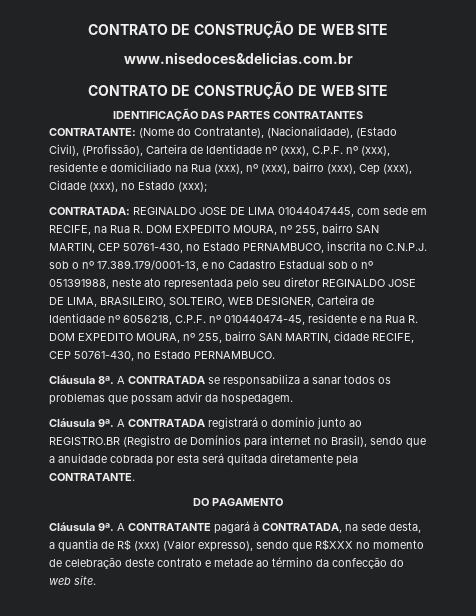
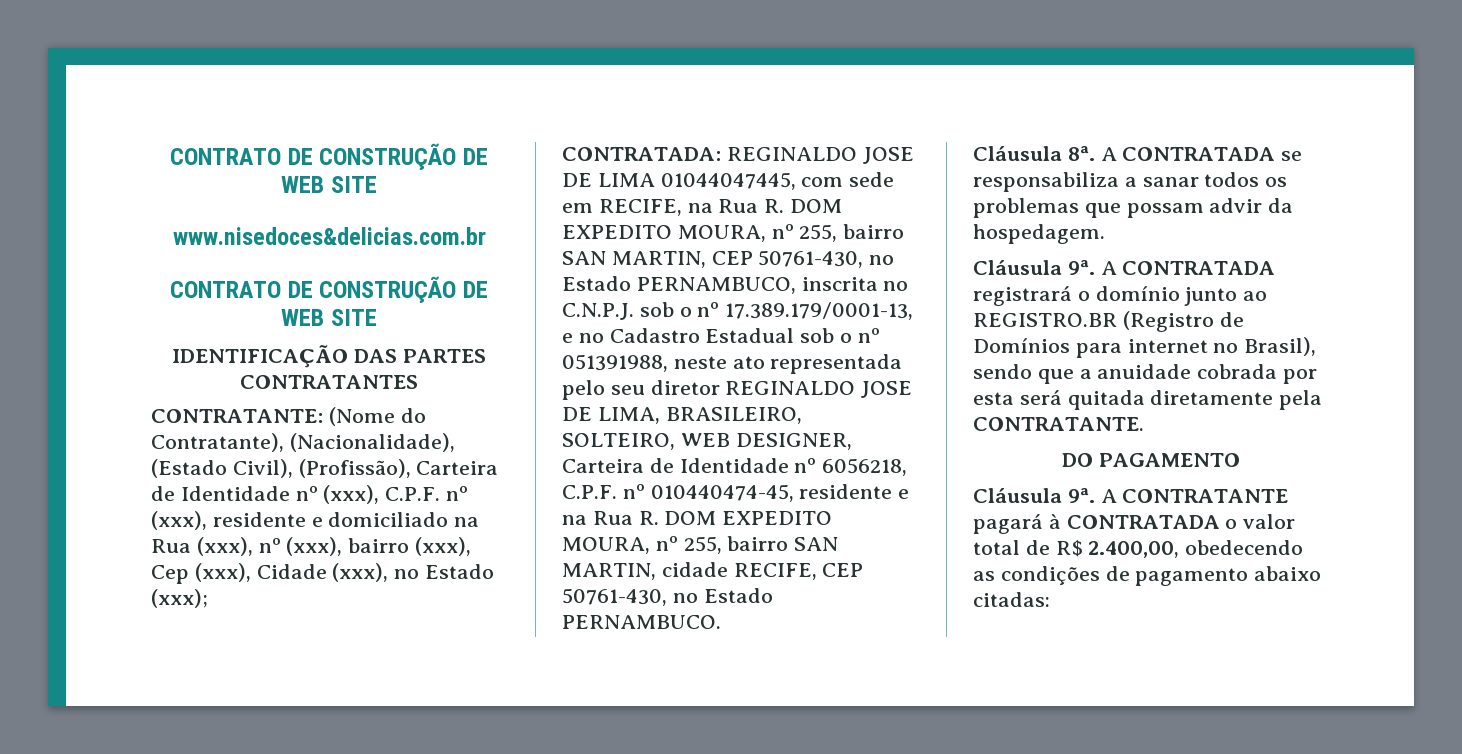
- A CONTRATANTE pagará à CONTRATADA, na sede desta, a quantia de R$ (xxx) (Valor expresso), sendo que R$XXX no momento de celebração deste contrato e metade ao término da confecção do web site.
+ A CONTRATANTE pagará à CONTRATADA o valor total de R$ 2.400,00, obedecendo as condições de pagamento abaixo citadas:

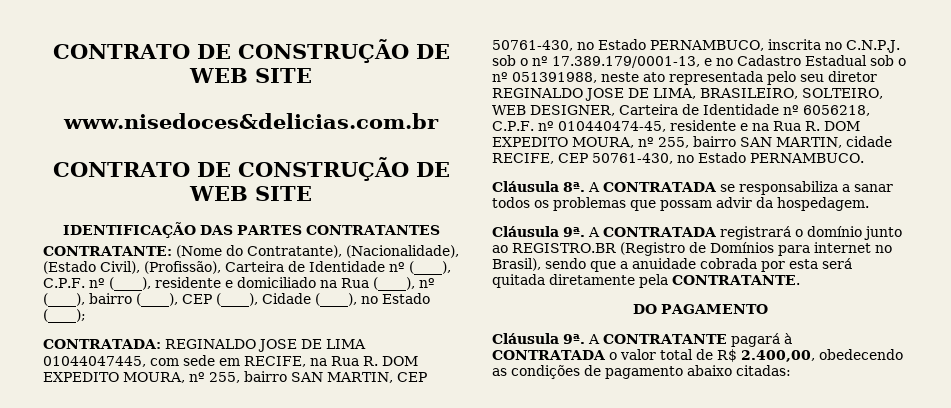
- CONTRATANTE: (Nome do Contratante), (Nacionalidade), (Estado Civil), (Profissão), Carteira de Identidade nº (xxx), C.P.F. nº (xxx), residente e domiciliado na Rua (xxx), nº (xxx), bairro (xxx), Cep (xxx), Cidade (xxx), no Estado (xxx);
+ CONTRATANTE: (Nome do Contratante), (Nacionalidade), (Estado Civil), (Profissão), Carteira de Identidade nº (____), C.P.F. nº (____), residente e domiciliado na Rua (____), nº (____), bairro (____), CEP (____), Cidade (____), no Estado (____);

